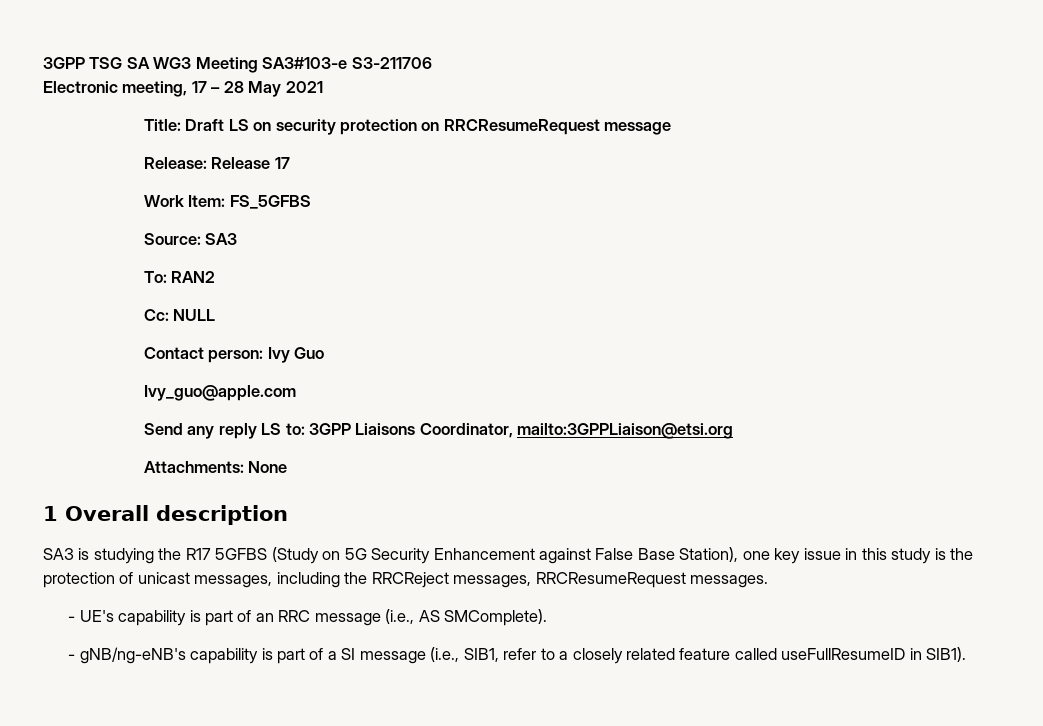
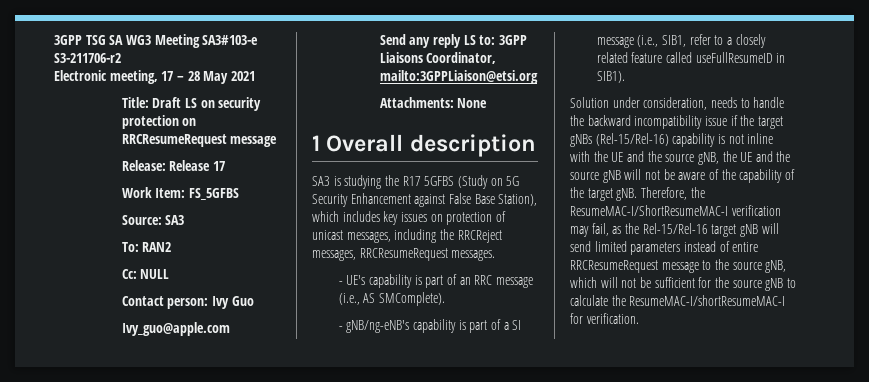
- 3GPP TSG SA WG3 Meeting SA3#103-e S3-211706
+ 3GPP TSG SA WG3 Meeting SA3#103-e S3-211706-r2
- SA3 is studying the R17 5GFBS (Study on 5G Security Enhancement against False Base Station), one key issue in this study is the protection of unicast messages, including the RRCReject messages, RRCResumeRequest messages.
+ SA3 is studying the R17 5GFBS (Study on 5G Security Enhancement against False Base Station), which includes key issues on protection of unicast messages, including the RRCReject messages, RRCResumeRequest messages.
+ Solution under consideration, needs to handle the backward incompatibility issue if the target gNBs (Rel-15/Rel-16) capability is not inline with the UE and the source gNB, the UE and the source gNB will not be aware of the capability of the target gNB. Therefore, the ResumeMAC-I/ShortResumeMAC-I verification may fail, as the Rel-15/Rel-16 target gNB will send limited parameters instead of entire RRCResumeRequest message to the source gNB, which will not be sufficient for the source gNB to calculate the ResumeMAC-I/shortResumeMAC-I for verification.

